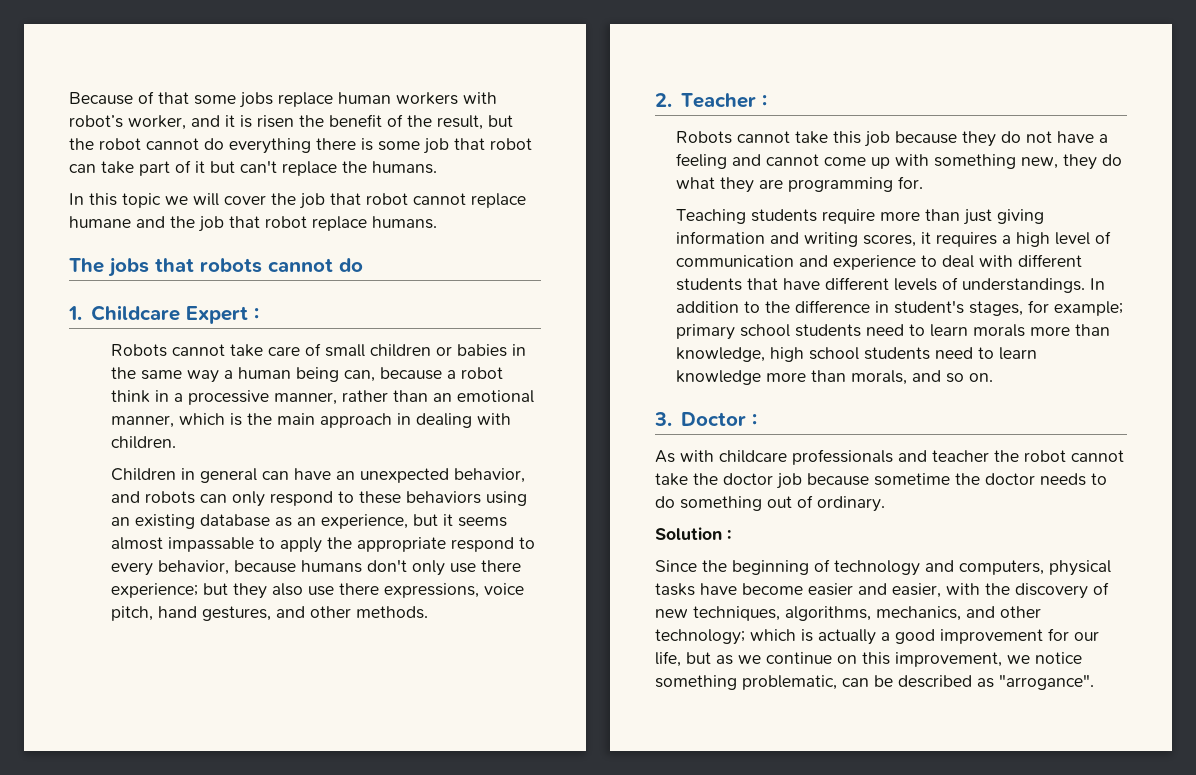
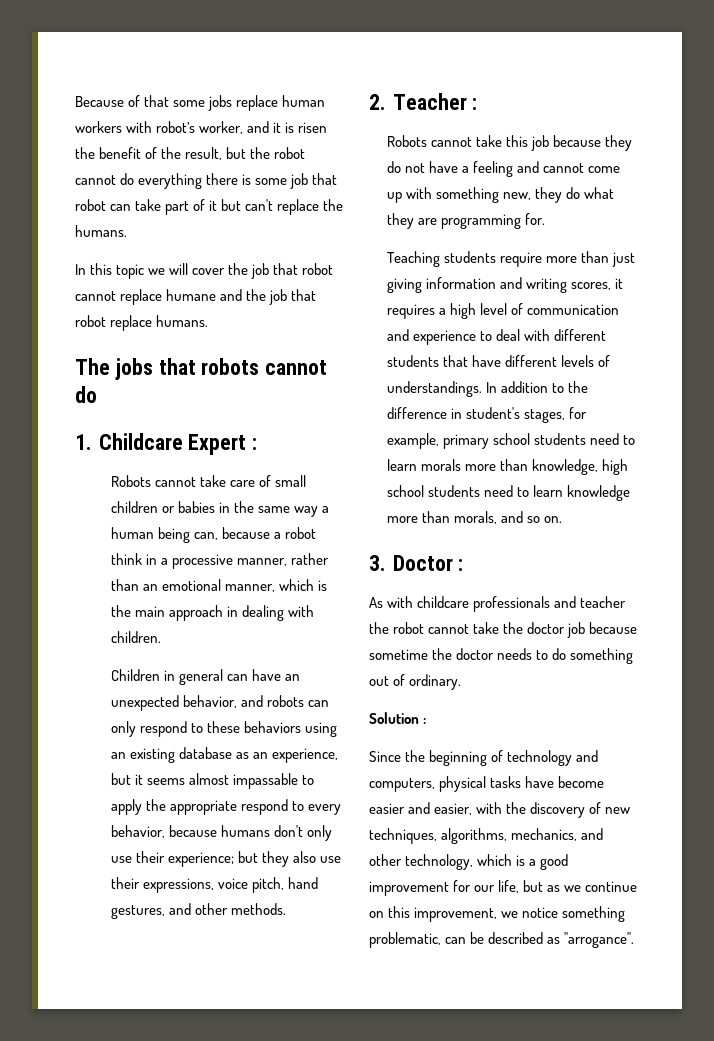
- Children in general can have an unexpected behavior, and robots can only respond to these behaviors using an existing database as an experience, but it seems almost impassable to apply the appropriate respond to every behavior, because humans don't only use there experience; but they also use there expressions, voice pitch, hand gestures, and other methods.
+ Children in general can have an unexpected behavior, and robots can only respond to these behaviors using an existing database as an experience, but it seems almost impassable to apply the appropriate respond to every behavior, because humans don't only use their experience; but they also use their expressions, voice pitch, hand gestures, and other methods.
- In addition to the difference in student's stages, for example; primary school students need to learn morals more than knowledge, high school students need to learn knowledge more than morals, and so on.
+ In addition to the difference in student's stages, for example, primary school students need to learn morals more than knowledge, high school students need to learn knowledge more than morals, and so on.
- Since the beginning of technology and computers, physical tasks have become easier and easier, with the discovery of new techniques, algorithms, mechanics, and other technology; which is actually a good improvement for our life, but as we continue on this improvement, we notice something problematic, can be described as "arrogance".
+ Since the beginning of technology and computers, physical tasks have become easier and easier, with the discovery of new techniques, algorithms, mechanics, and other technology, which is a good improvement for our life, but as we continue on this improvement, we notice something problematic, can be described as "arrogance".

